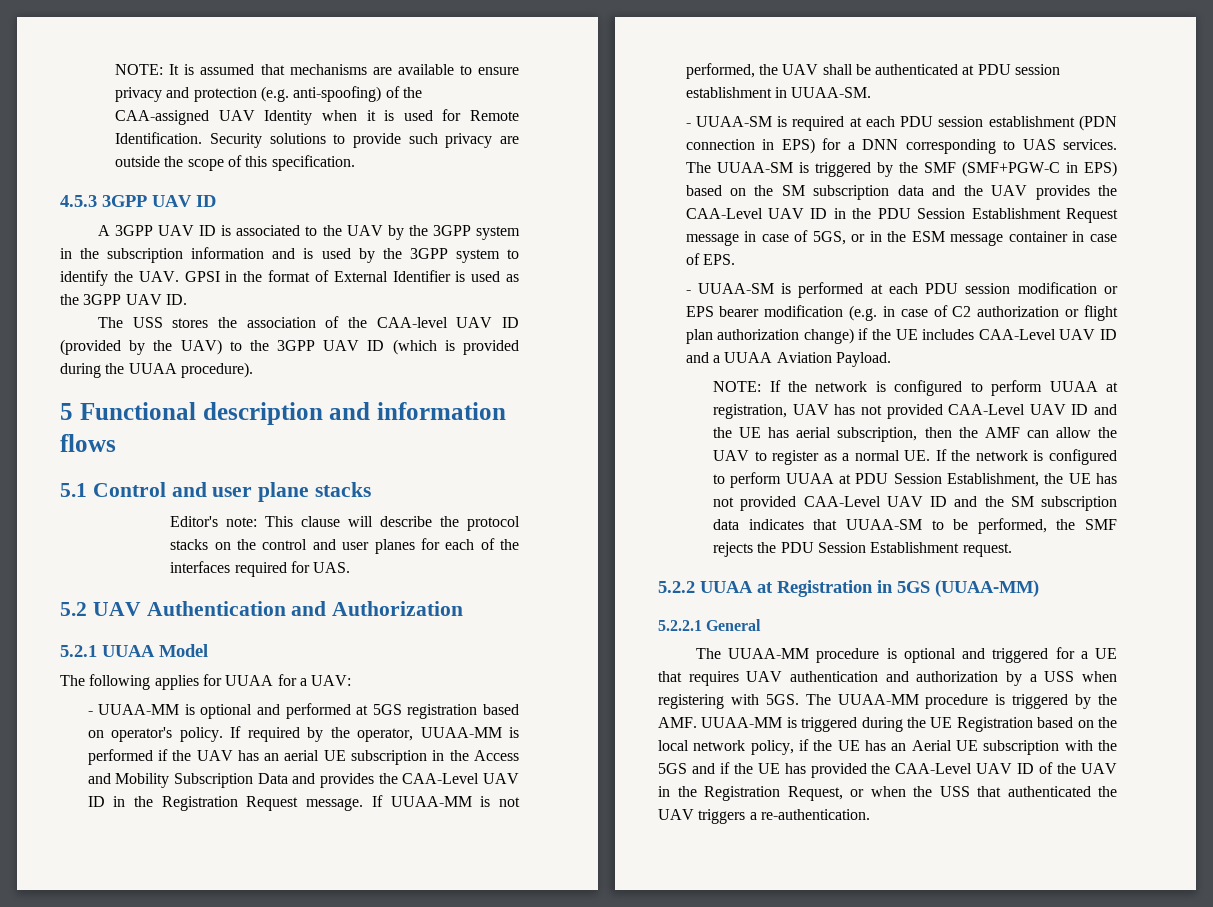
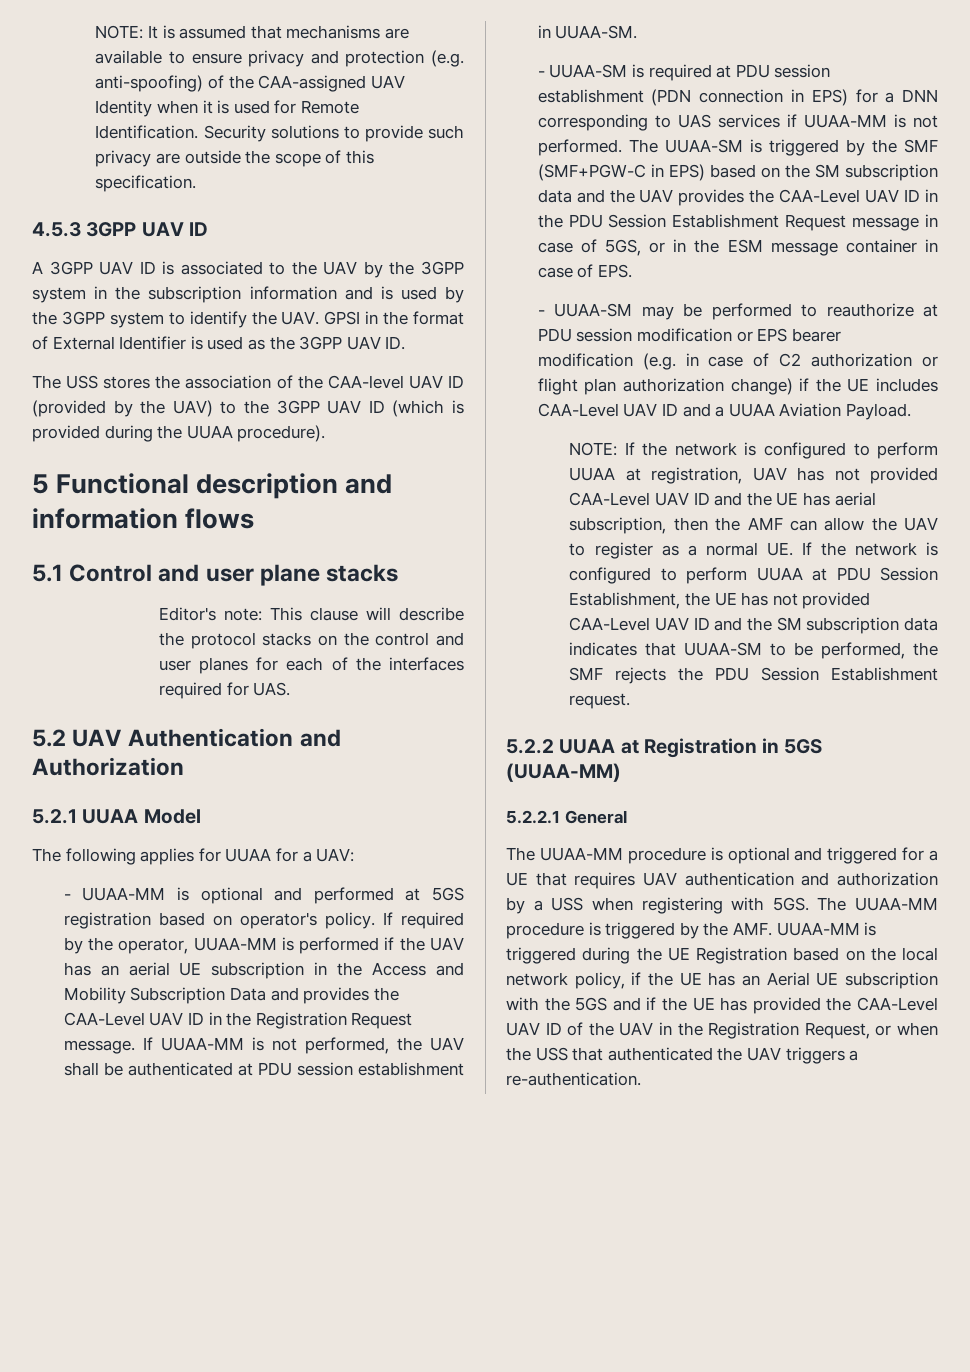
- - UUAA-SM is required at each PDU session establishment (PDN connection in EPS) for a DNN corresponding to UAS services.
+ - UUAA-SM is required at PDU session establishment (PDN connection in EPS) for a DNN corresponding to UAS services if UUAA-MM is not performed.
- - UUAA-SM is performed at each PDU session modification or EPS bearer modification (e.g. in case of C2 authorization or flight plan authorization change) if the UE includes CAA-Level UAV ID and a UUAA Aviation Payload.
+ - UUAA-SM may be performed to reauthorize at PDU session modification or EPS bearer modification (e.g. in case of C2 authorization or flight plan authorization change) if the UE includes CAA-Level UAV ID and a UUAA Aviation Payload.

